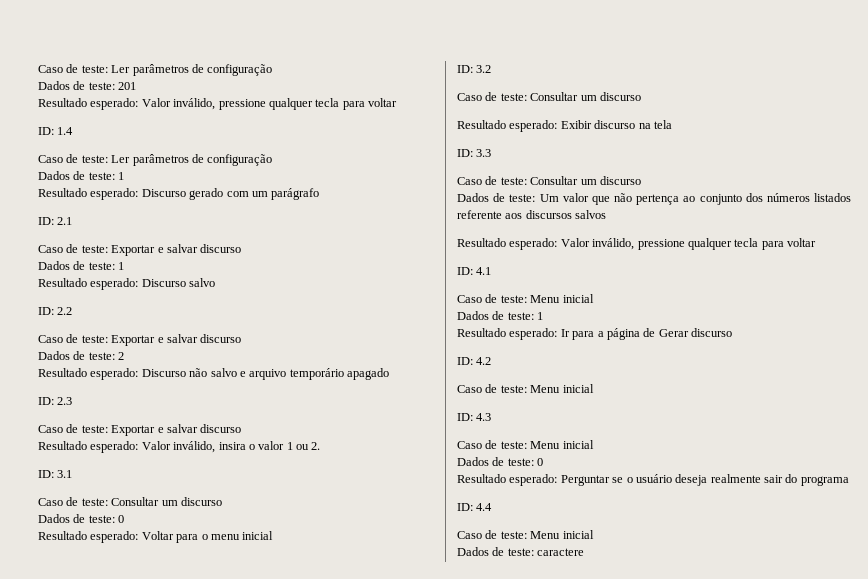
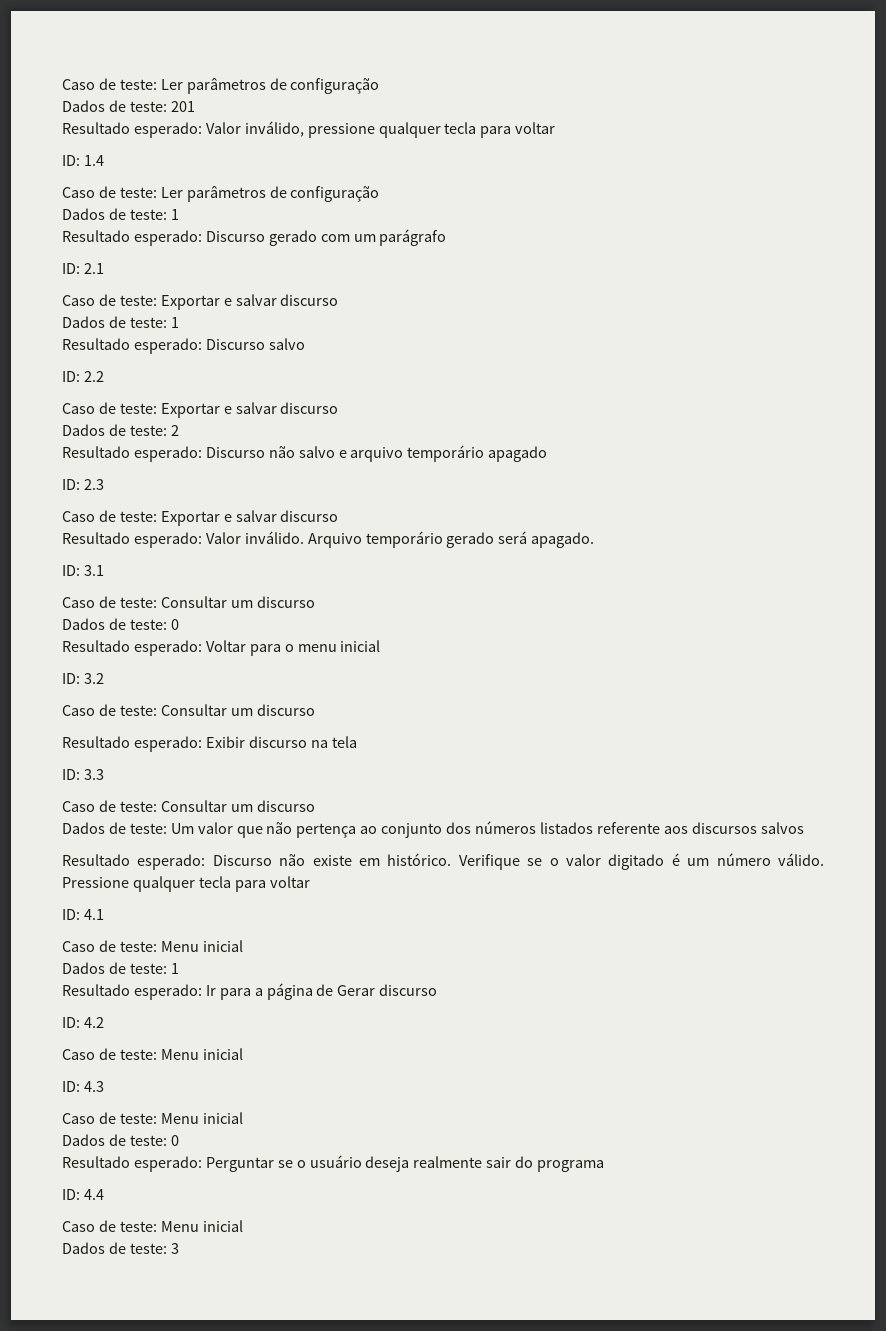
- Resultado esperado: Valor inválido, insira o valor 1 ou 2.
+ Resultado esperado: Valor inválido. Arquivo temporário gerado será apagado.
  Dados de teste: Um valor que não pertença ao conjunto dos números listados referente aos discursos salvos
- Resultado esperado: Valor inválido, pressione qualquer tecla para voltar
+ Resultado esperado: Discurso não existe em histórico. Verifique se o valor digitado é um número válido. Pressione qualquer tecla para voltar
- Dados de teste: caractere
+ Dados de teste: 3

